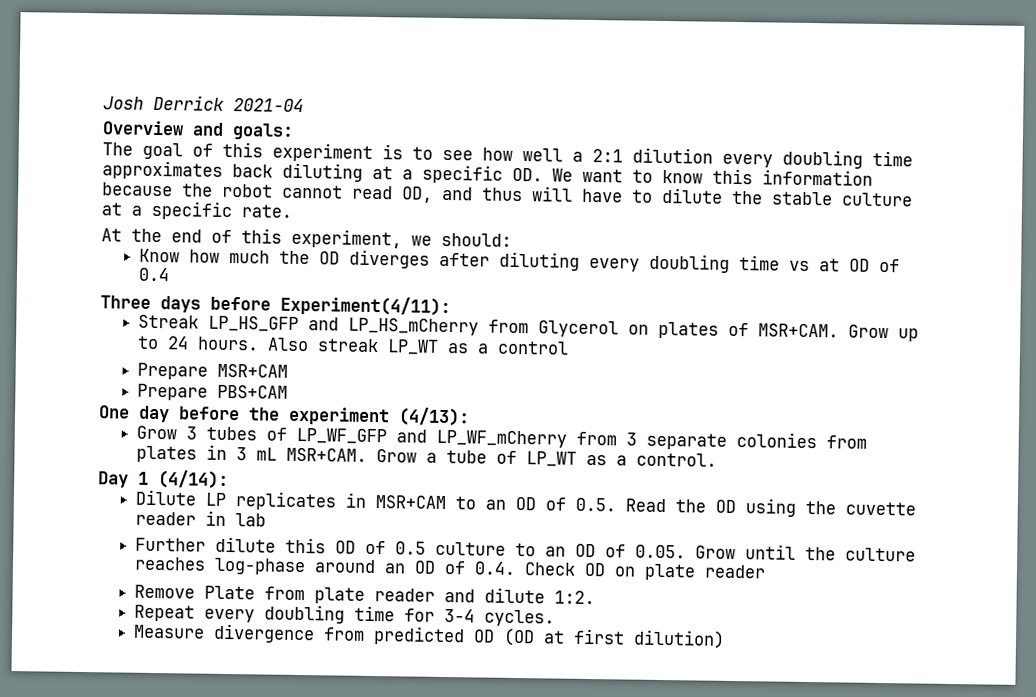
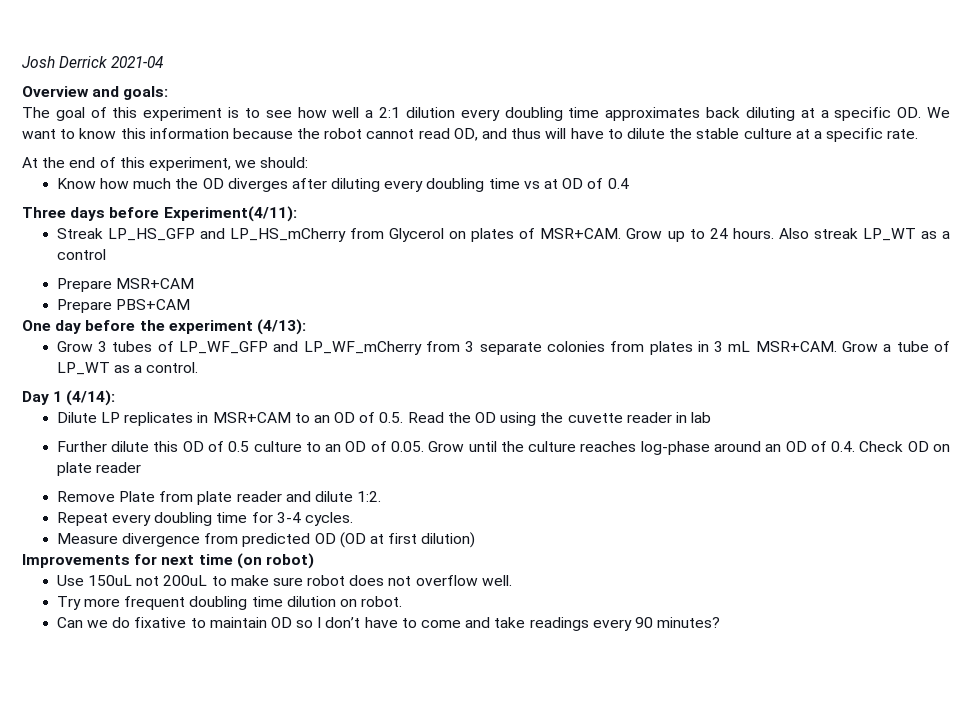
+ Improvements for next time (on robot)
+ Use 150uL not 200uL to make sure robot does not overflow well.
+ Try more frequent doubling time dilution on robot.
+ Can we do fixative to maintain OD so I don’t have to come and take readings every 90 minutes?

